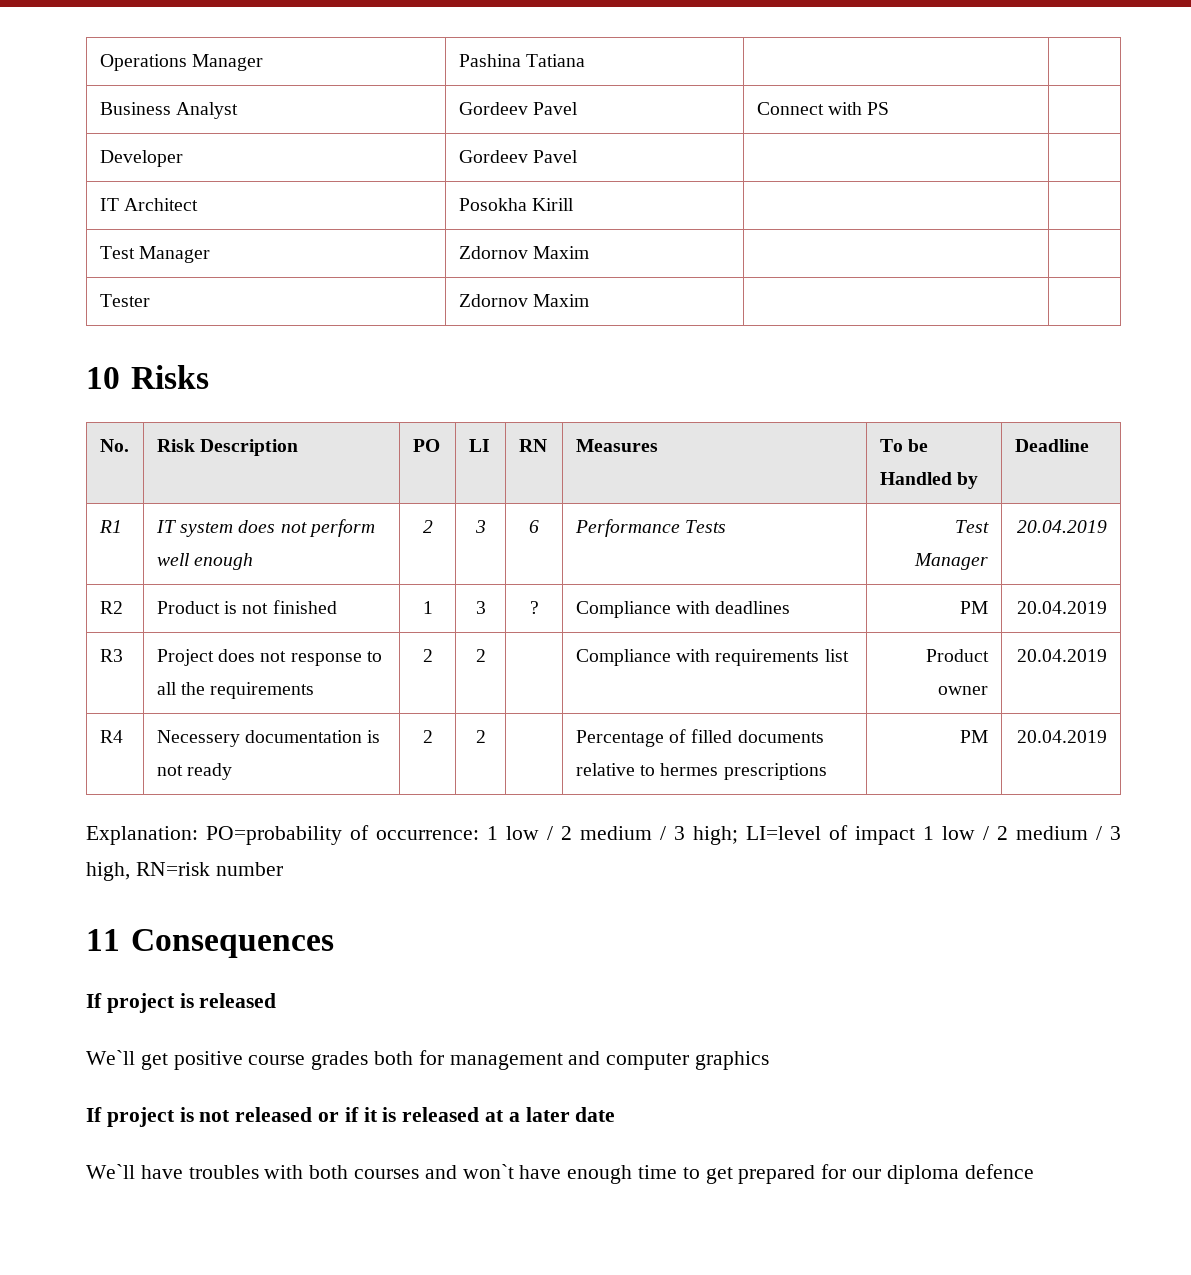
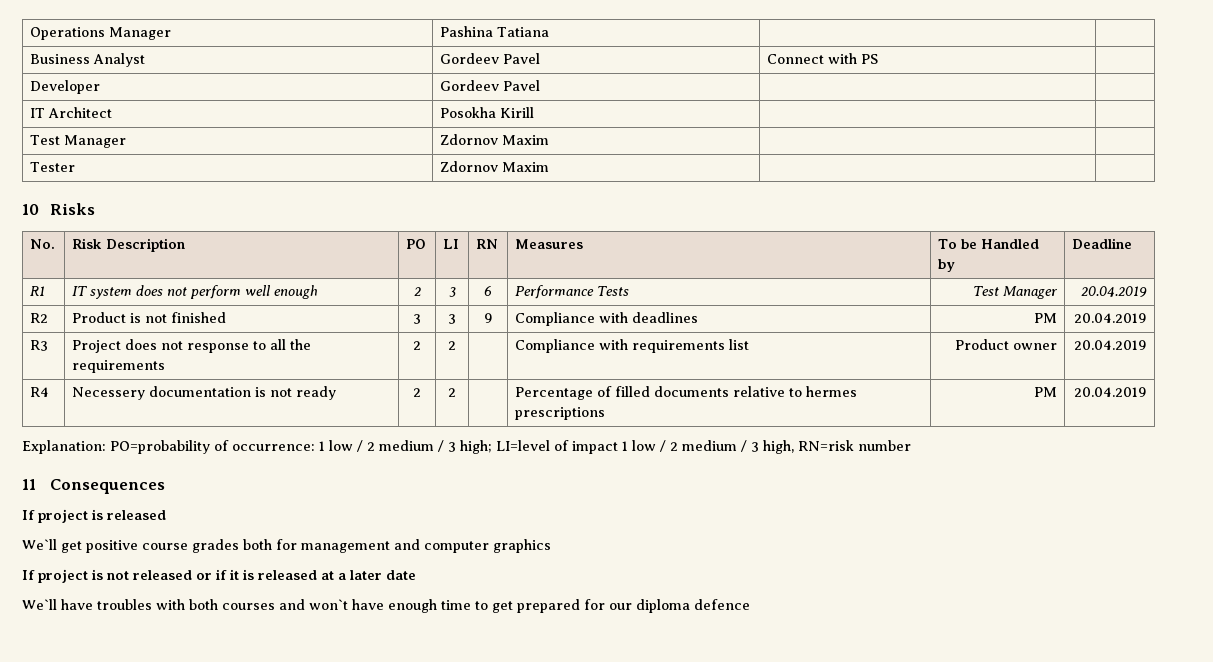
- R2 | Product is not finished | 1 | 3 | ? | Compliance with deadlines | PM | 20.04.2019
+ R2 | Product is not finished | 3 | 3 | 9 | Compliance with deadlines | PM | 20.04.2019

